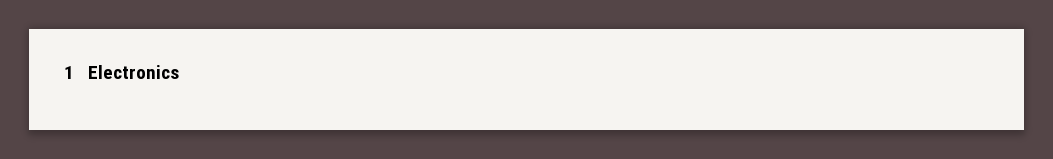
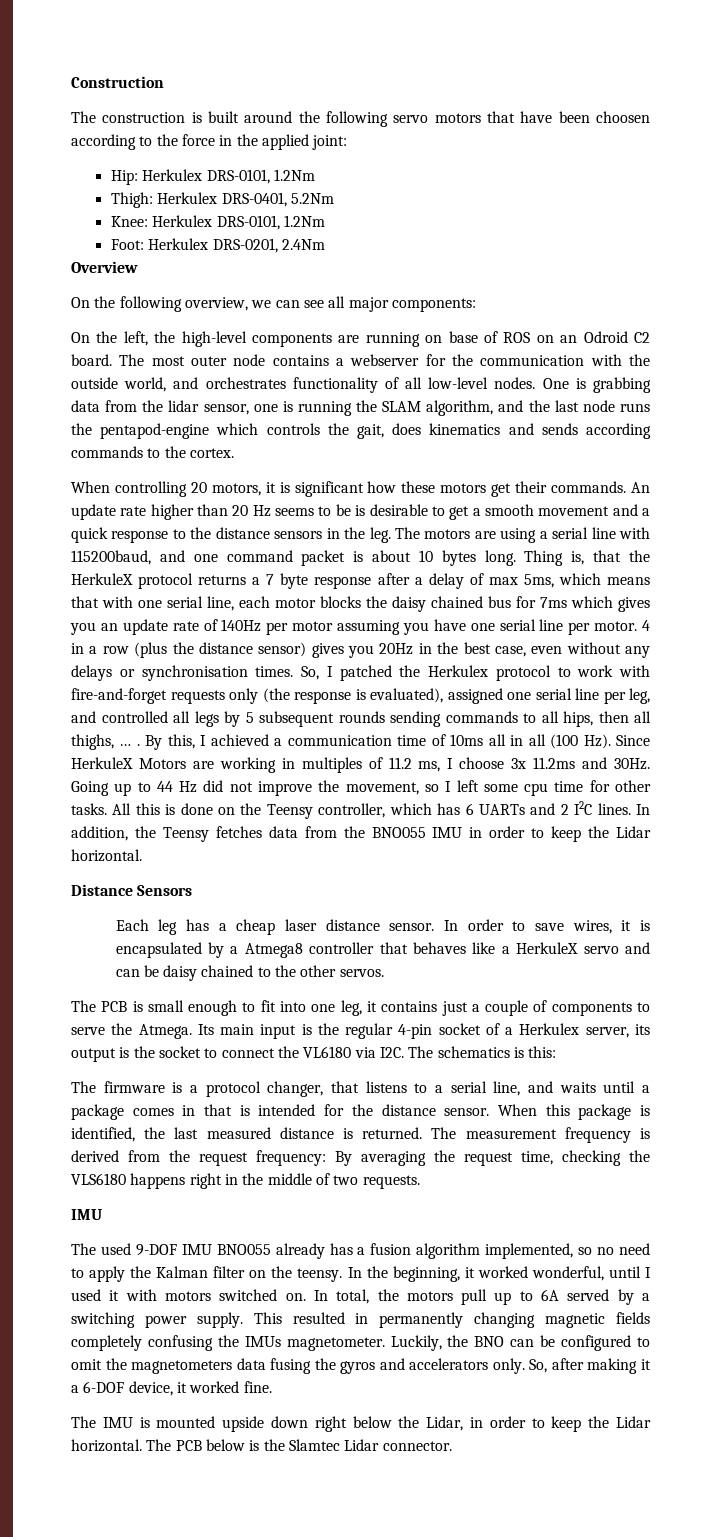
- 1 Electronics
+ Construction
+ The construction is built around the following servo motors that have been choosen according to the force in the applied joint:
+ Hip: Herkulex DRS-0101, 1.2Nm
+ Thigh: Herkulex DRS-0401, 5.2Nm
+ Knee: Herkulex DRS-0101, 1.2Nm
+ Foot: Herkulex DRS-0201, 2.4Nm
+ Overview
+ On the following overview, we can see all major components:
+ On the left, the high-level components are running on base of ROS on an Odroid C2 board. The most outer node contains a webserver for the communication with the outside world, and orchestrates functionality of all low-level nodes. One is grabbing data from the lidar sensor, one is running the SLAM algorithm, and the last node runs the pentapod-engine which controls the gait, does kinematics and sends according commands to the cortex.
+ When controlling 20 motors, it is significant how these motors get their commands. An update rate higher than 20 Hz seems to be is desirable to get a smooth movement and a quick response to the distance sensors in the leg. The motors are using a serial line with 115200baud, and one command packet is about 10 bytes long. Thing is, that the HerkuleX protocol returns a 7 byte response after a delay of max 5ms, which means that with one serial line, each motor blocks the daisy chained bus for 7ms which gives you an update rate of 140Hz per motor assuming you have one serial line per motor. 4 in a row (plus the distance sensor) gives you 20Hz in the best case, even without any delays or synchronisation times. So, I patched the Herkulex protocol to work with fire-and-forget requests only (the response is evaluated), assigned one serial line per leg, and controlled all legs by 5 subsequent rounds sending commands to all hips, then all thighs, … . By this, I achieved a communication time of 10ms all in all (100 Hz). Since HerkuleX Motors are working in multiples of 11.2 ms, I choose 3x 11.2ms and 30Hz. Going up to 44 Hz did not improve the movement, so I left some cpu time for other tasks. All this is done on the Teensy controller, which has 6 UARTs and 2 I2C lines. In addition, the Teensy fetches data from the BNO055 IMU in order to keep the Lidar horizontal.
+ Distance Sensors
+ Each leg has a cheap laser distance sensor. In order to save wires, it is encapsulated by a Atmega8 controller that behaves like a HerkuleX servo and can be daisy chained to the other servos.
+ The PCB is small enough to fit into one leg, it contains just a couple of components to serve the Atmega. Its main input is the regular 4-pin socket of a Herkulex server, its output is the socket to connect the VL6180 via I2C. The schematics is this:
+ The firmware is a protocol changer, that listens to a serial line, and waits until a package comes in that is intended for the distance sensor. When this package is identified, the last measured distance is returned. The measurement frequency is derived from the request frequency: By averaging the request time, checking the VLS6180 happens right in the middle of two requests.
+ IMU
+ The used 9-DOF IMU BNO055 already has a fusion algorithm implemented, so no need to apply the Kalman filter on the teensy. In the beginning, it worked wonderful, until I used it with motors switched on. In total, the motors pull up to 6A served by a switching power supply. This resulted in permanently changing magnetic fields completely confusing the IMUs magnetometer. Luckily, the BNO can be configured to omit the magnetometers data fusing the gyros and accelerators only. So, after making it a 6-DOF device, it worked fine.
+ The IMU is mounted upside down right below the Lidar, in order to keep the Lidar horizontal. The PCB below is the Slamtec Lidar connector.

